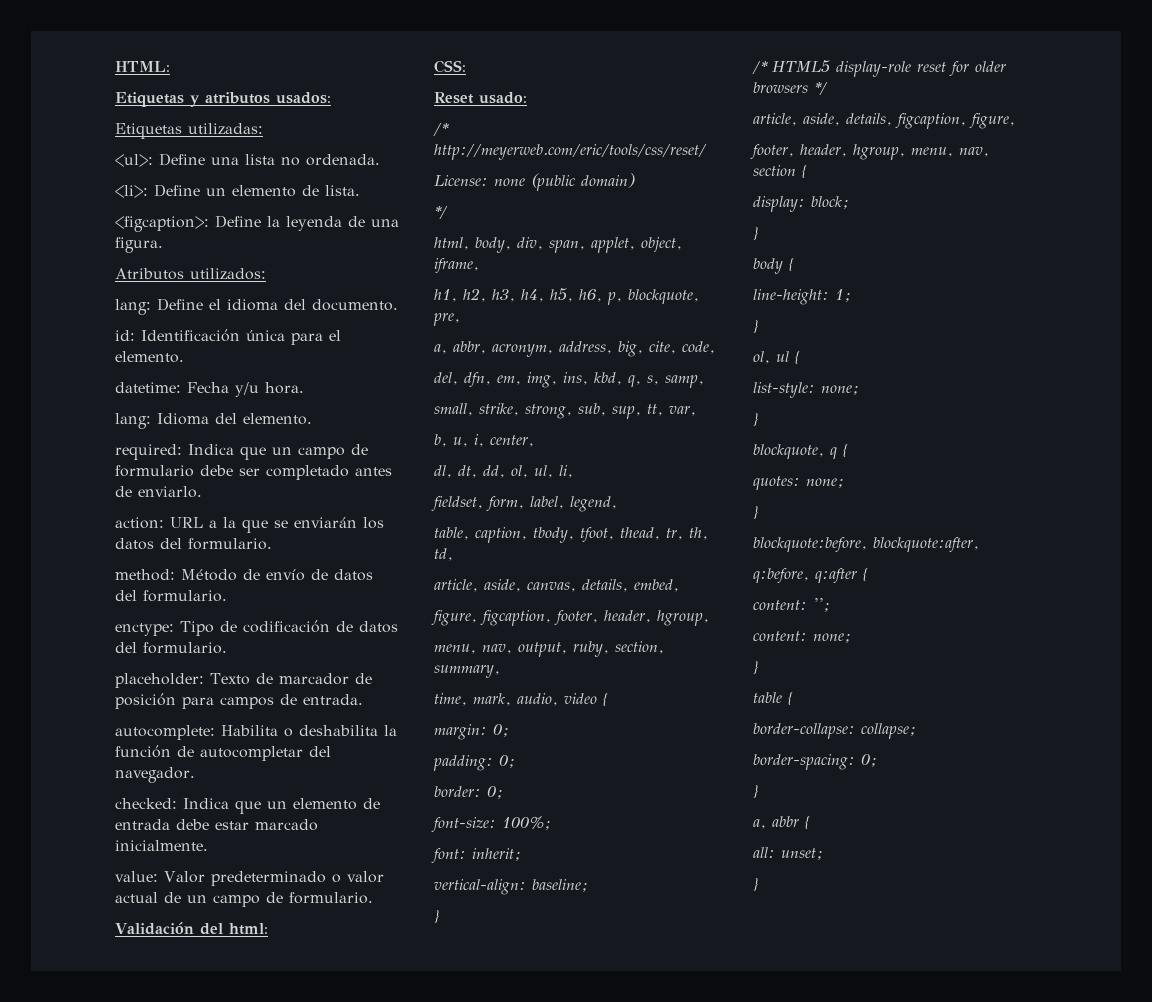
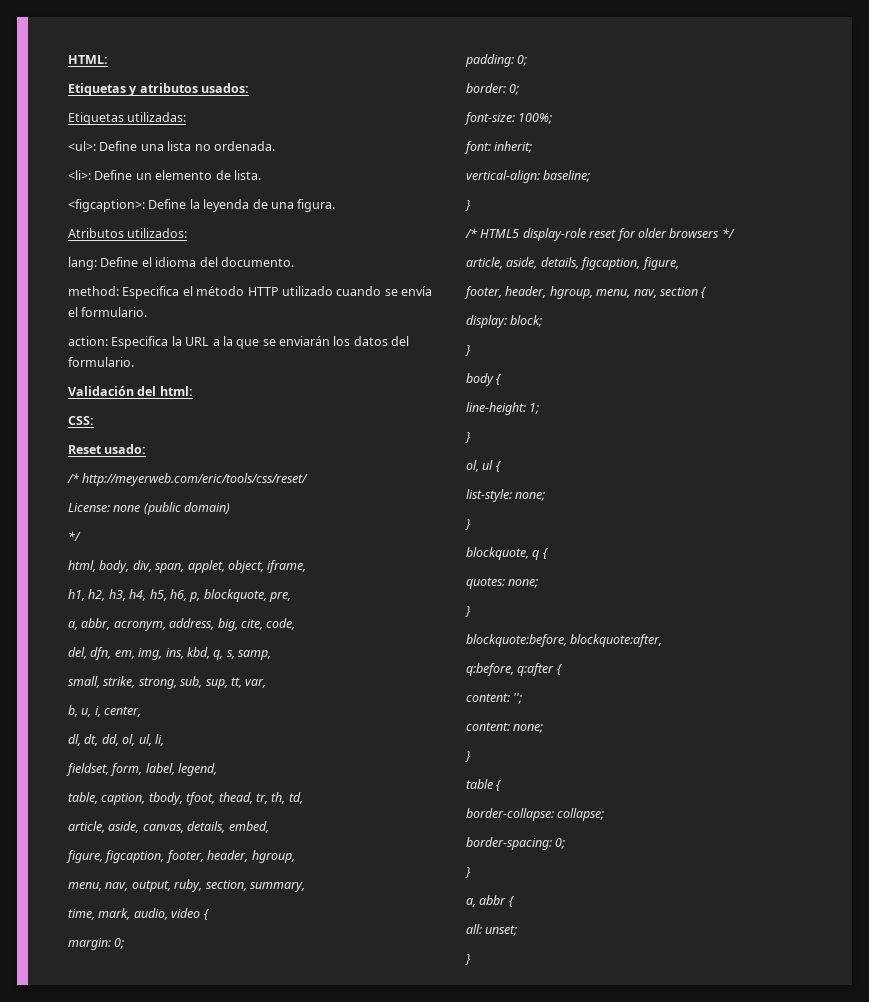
- id: Identificación única para el elemento.
- datetime: Fecha y/u hora.
- lang: Idioma del elemento.
- required: Indica que un campo de formulario debe ser completado antes de enviarlo.
+ method: Especifica el método HTTP utilizado cuando se envía el formulario.
- action: URL a la que se enviarán los datos del formulario.
+ action: Especifica la URL a la que se enviarán los datos del formulario.
- method: Método de envío de datos del formulario.
- enctype: Tipo de codificación de datos del formulario.
- placeholder: Texto de marcador de posición para campos de entrada.
- autocomplete: Habilita o deshabilita la función de autocompletar del navegador.
- checked: Indica que un elemento de entrada debe estar marcado inicialmente.
- value: Valor predeterminado o valor actual de un campo de formulario.

